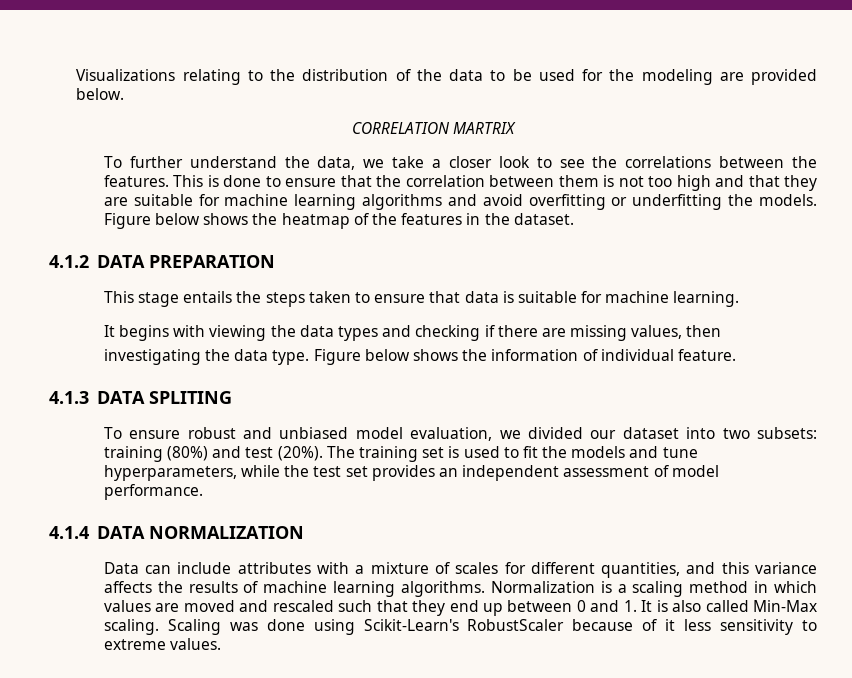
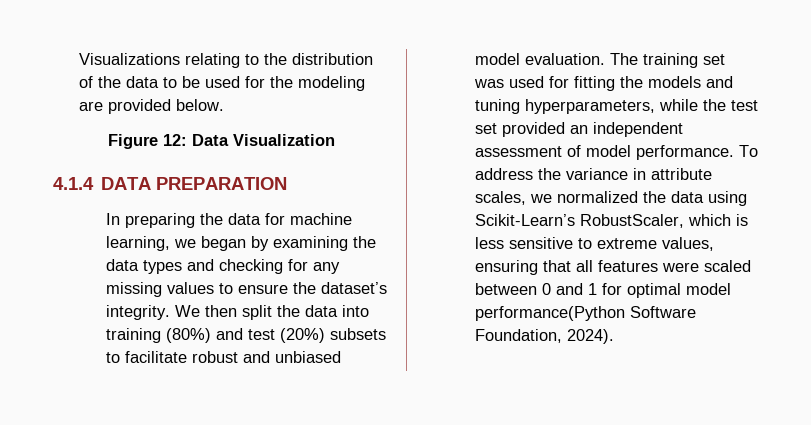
- CORRELATION MARTRIX
- To further understand the data, we take a closer look to see the correlations between the features. This is done to ensure that the correlation between them is not too high and that they are suitable for machine learning algorithms and avoid overfitting or underfitting the models. Figure below shows the heatmap of the features in the dataset.
- 4.1.2 DATA PREPARATION
- This stage entails the steps taken to ensure that data is suitable for machine learning.
- It begins with viewing the data types and checking if there are missing values, then
- investigating the data type. Figure below shows the information of individual feature.
- 4.1.3 DATA SPLITING
- To ensure robust and unbiased model evaluation, we divided our dataset into two subsets: training (80%) and test (20%). The training set is used to fit the models and tune hyperparameters, while the test set provides an independent assessment of model performance.
- 4.1.4 DATA NORMALIZATION
- Data can include attributes with a mixture of scales for different quantities, and this variance affects the results of machine learning algorithms. Normalization is a scaling method in which values are moved and rescaled such that they end up between 0 and 1. It is also called Min-Max scaling. Scaling was done using Scikit-Learn's RobustScaler because of it less sensitivity to extreme values.
+ Figure 12: Data Visualization
+ 4.1.4 DATA PREPARATION
+ In preparing the data for machine learning, we began by examining the data types and checking for any missing values to ensure the dataset’s integrity. We then split the data into training (80%) and test (20%) subsets to facilitate robust and unbiased model evaluation. The training set was used for fitting the models and tuning hyperparameters, while the test set provided an independent assessment of model performance. To address the variance in attribute scales, we normalized the data using Scikit-Learn’s RobustScaler, which is less sensitive to extreme values, ensuring that all features were scaled between 0 and 1 for optimal model performance(Python Software Foundation, 2024).

